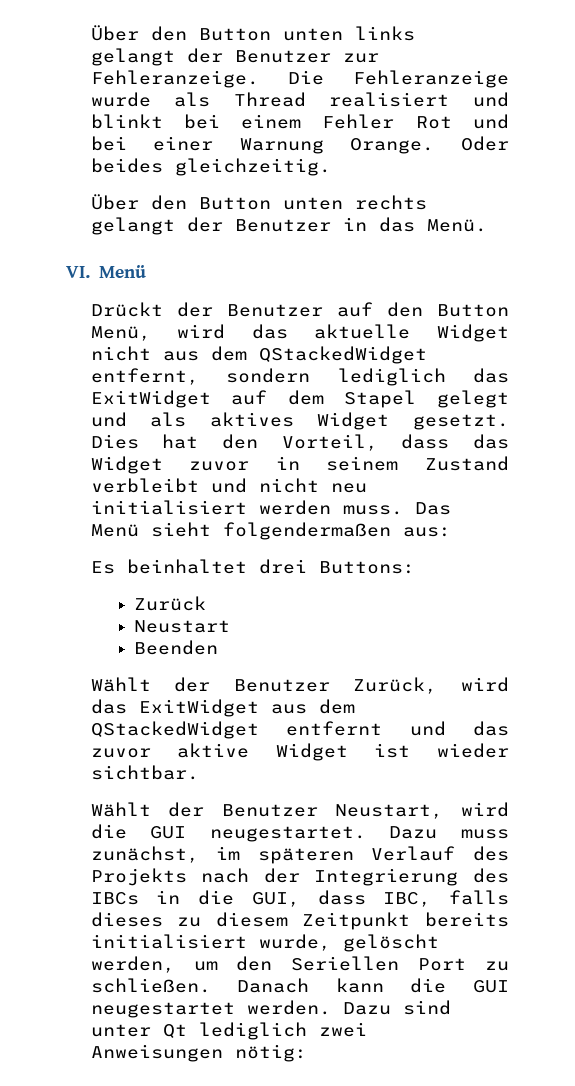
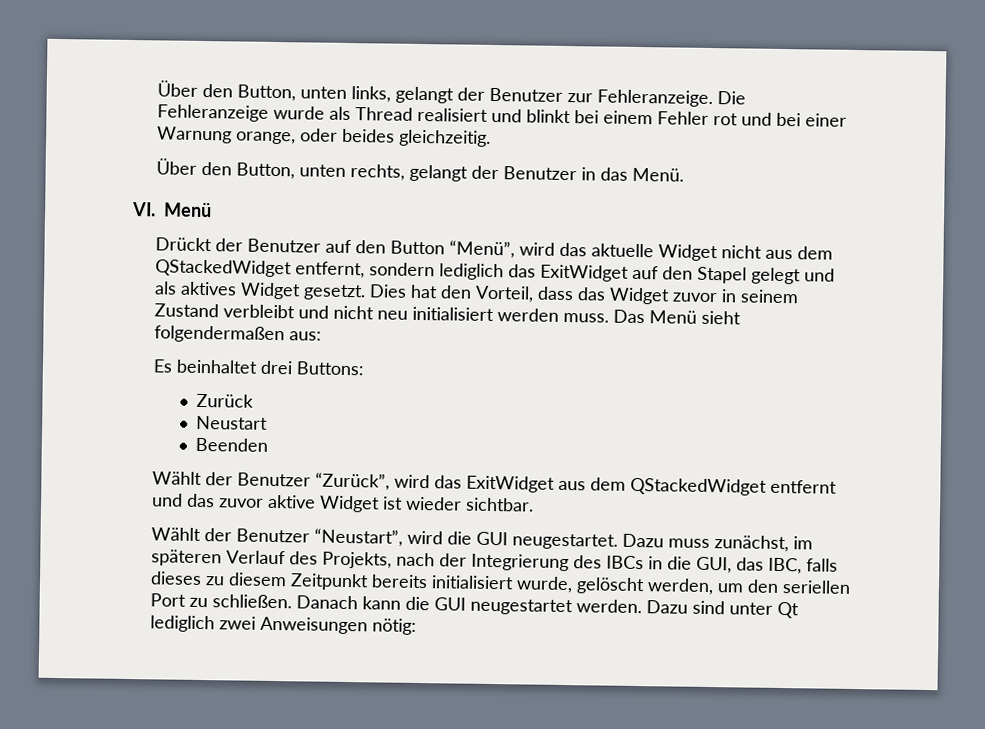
- Über den Button unten links gelangt der Benutzer zur Fehleranzeige.
+ Über den Button, unten links, gelangt der Benutzer zur Fehleranzeige.
- Die Fehleranzeige wurde als Thread realisiert und blinkt bei einem Fehler Rot und bei einer Warnung Orange. Oder beides gleichzeitig.
+ Die Fehleranzeige wurde als Thread realisiert und blinkt bei einem Fehler rot und bei einer Warnung orange, oder beides gleichzeitig.
- Über den Button unten rechts gelangt der Benutzer in das Menü.
+ Über den Button, unten rechts, gelangt der Benutzer in das Menü.
- Drückt der Benutzer auf den Button Menü, wird das aktuelle Widget nicht aus dem QStackedWidget entfernt, sondern lediglich das ExitWidget auf dem Stapel gelegt und als aktives Widget gesetzt.
+ Drückt der Benutzer auf den Button “Menü”, wird das aktuelle Widget nicht aus dem QStackedWidget entfernt, sondern lediglich das ExitWidget auf den Stapel gelegt und als aktives Widget gesetzt.
- Wählt der Benutzer Zurück, wird das ExitWidget aus dem QStackedWidget entfernt und das zuvor aktive Widget ist wieder sichtbar.
+ Wählt der Benutzer “Zurück”, wird das ExitWidget aus dem QStackedWidget entfernt und das zuvor aktive Widget ist wieder sichtbar.
- Wählt der Benutzer Neustart, wird die GUI neugestartet.
+ Wählt der Benutzer “Neustart”, wird die GUI neugestartet.
- Dazu muss zunächst, im späteren Verlauf des Projekts nach der Integrierung des IBCs in die GUI, dass IBC, falls dieses zu diesem Zeitpunkt bereits initialisiert wurde, gelöscht werden, um den Seriellen Port zu schließen.
+ Dazu muss zunächst, im späteren Verlauf des Projekts, nach der Integrierung des IBCs in die GUI, das IBC, falls dieses zu diesem Zeitpunkt bereits initialisiert wurde, gelöscht werden, um den seriellen Port zu schließen.

